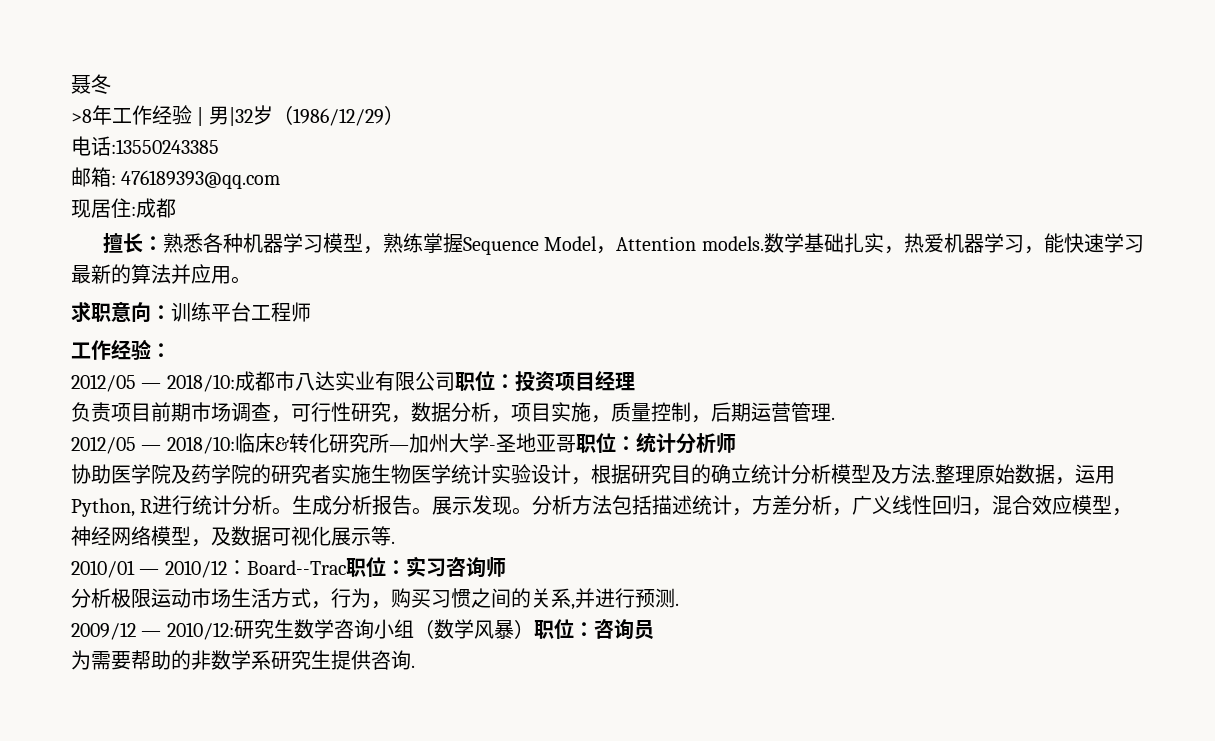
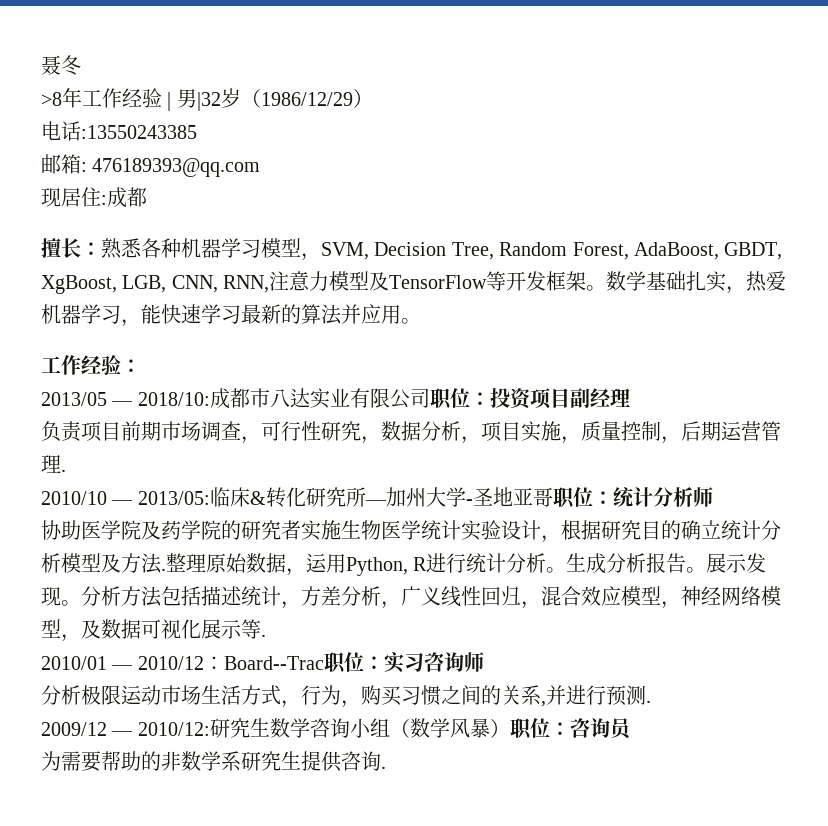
- 擅长：熟悉各种机器学习模型，熟练掌握Sequence Model，Attention models.
+ 擅长：熟悉各种机器学习模型，SVM, Decision Tree, Random Forest, AdaBoost, GBDT, XgBoost, LGB, CNN, RNN,注意力模型及TensorFlow等开发框架。
- 求职意向：训练平台工程师
- 2012/05 — 2018/10:成都市八达实业有限公司职位：投资项目经理
+ 2013/05 — 2018/10:成都市八达实业有限公司职位：投资项目副经理
- 2012/05 — 2018/10:临床&转化研究所—加州大学-圣地亚哥职位：统计分析师
+ 2010/10 — 2013/05:临床&转化研究所—加州大学-圣地亚哥职位：统计分析师

